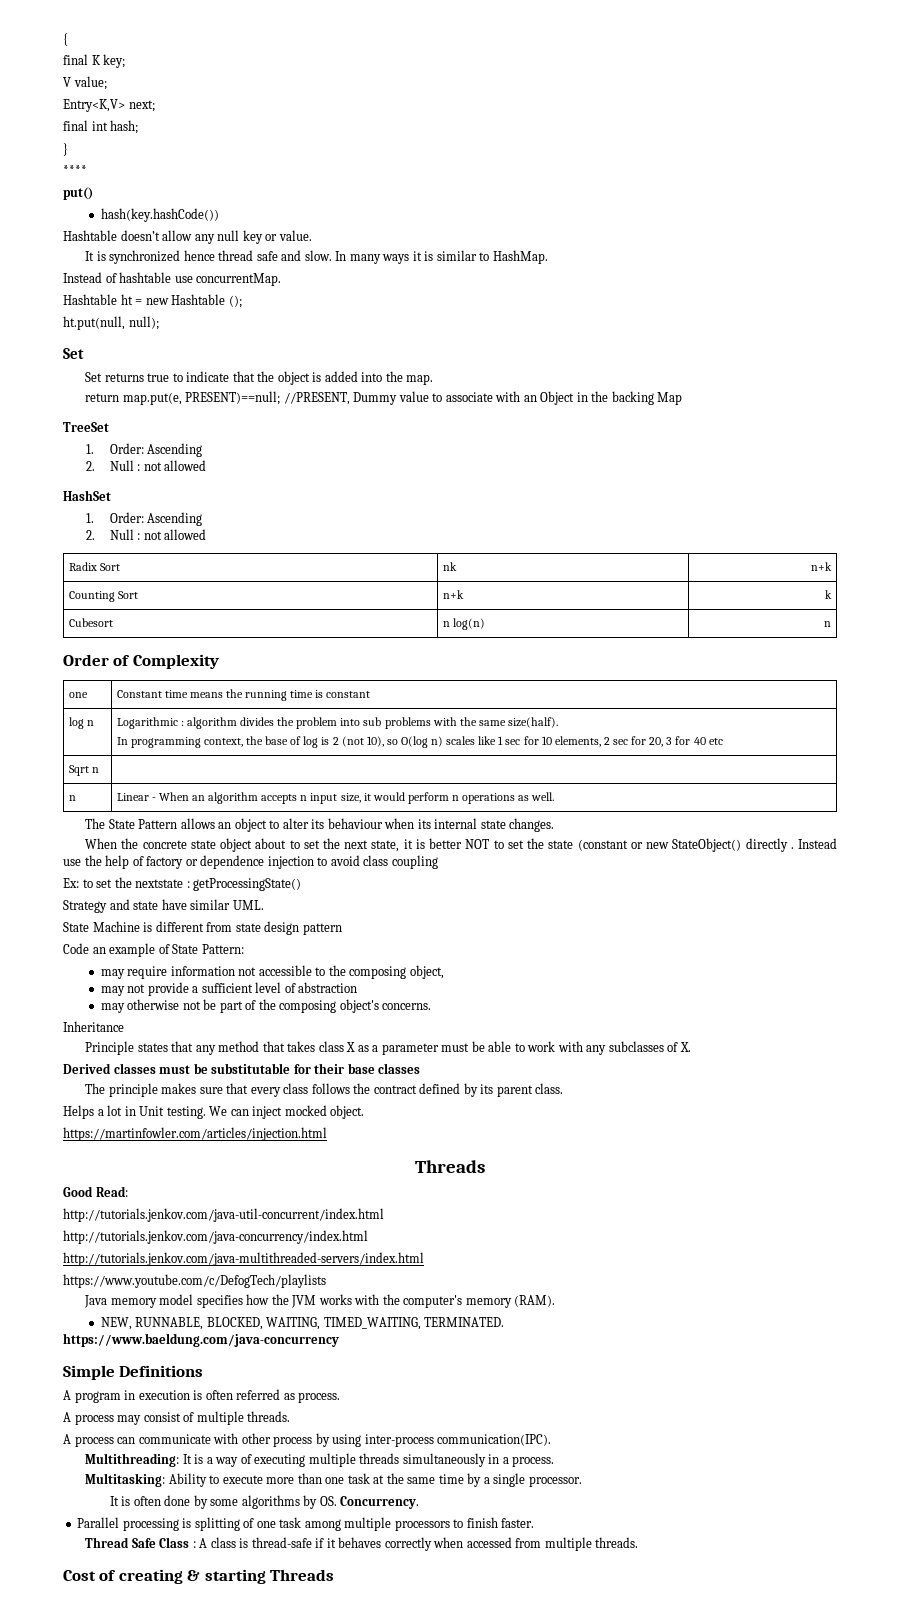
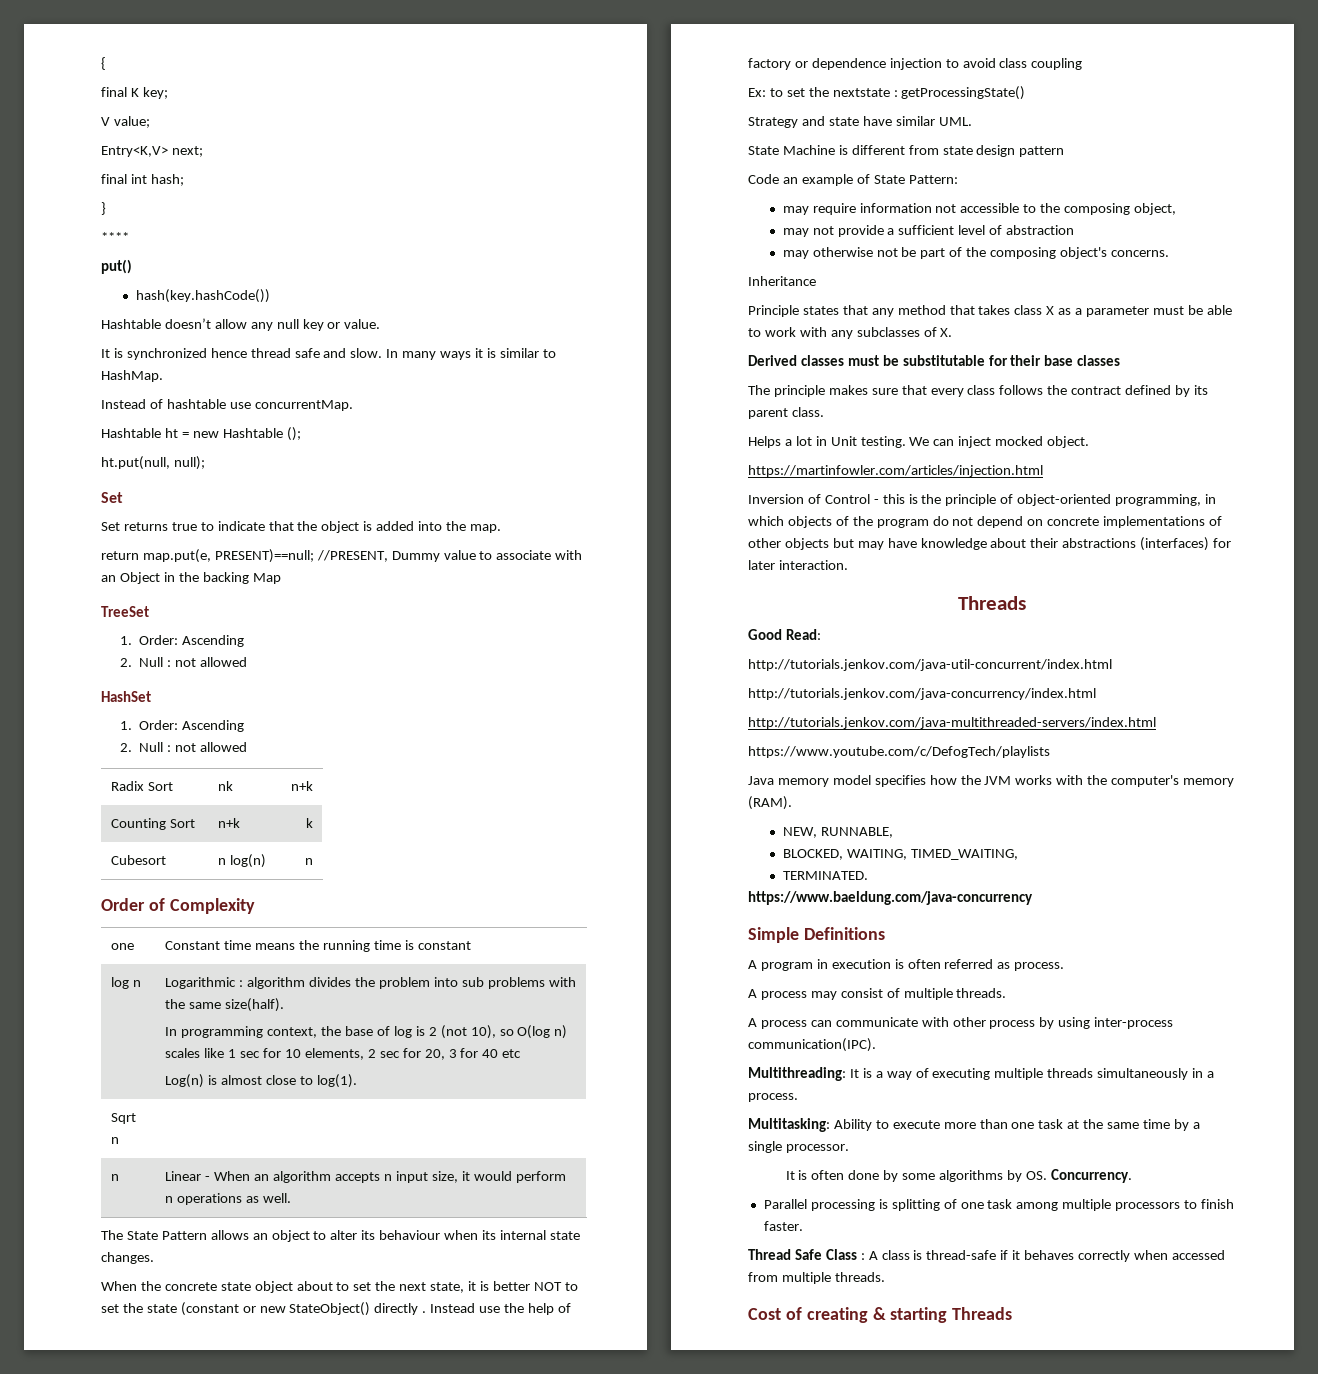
+ Log(n) is almost close to log(1).
+ Inversion of Control - this is the principle of object-oriented programming, in which objects of the program do not depend on concrete implementations of other objects but may have knowledge about their abstractions (interfaces) for later interaction.
- NEW, RUNNABLE, BLOCKED, WAITING, TIMED_WAITING, TERMINATED.
+ NEW, RUNNABLE,
+ BLOCKED, WAITING, TIMED_WAITING,
+ TERMINATED.

